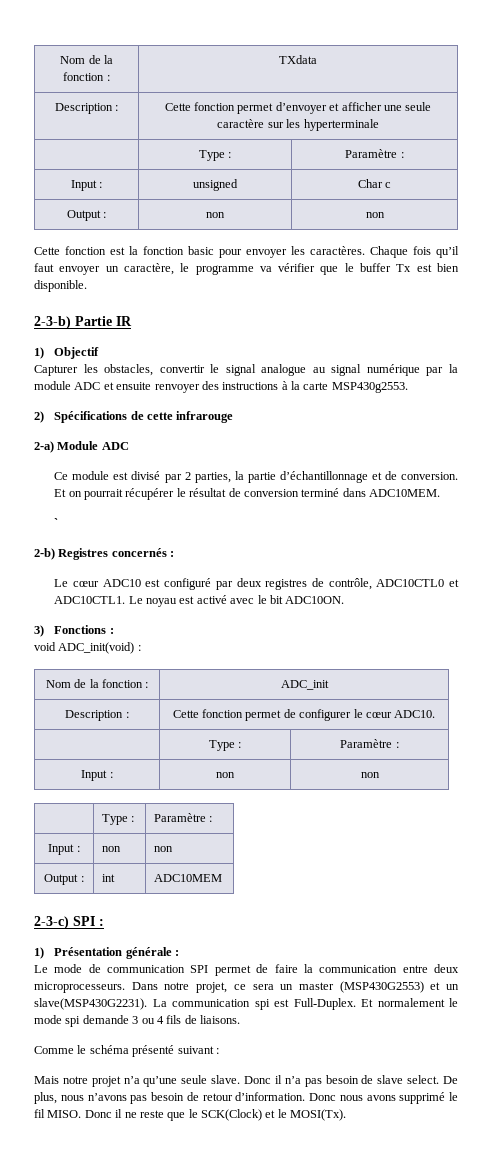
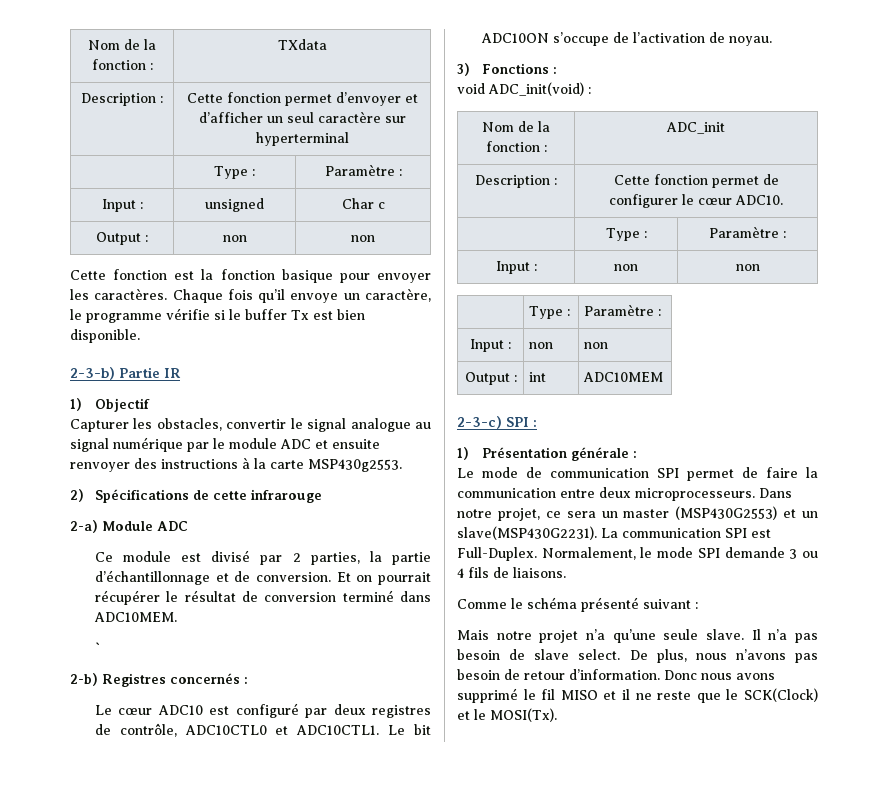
- Description : | Cette fonction permet d’envoyer et afficher une seule caractère sur les hyperterminale
+ Description : | Cette fonction permet d’envoyer et d’afficher un seul caractère sur hyperterminal
- Cette fonction est la fonction basic pour envoyer les caractères.
+ Cette fonction est la fonction basique pour envoyer les caractères.
- Chaque fois qu’il faut envoyer un caractère, le programme va vérifier que le buffer Tx est bien disponible.
+ Chaque fois qu’il envoye un caractère, le programme vérifie si le buffer Tx est bien disponible.
- Capturer les obstacles, convertir le signal analogue au signal numérique par la module ADC et ensuite renvoyer des instructions à la carte MSP430g2553.
+ Capturer les obstacles, convertir le signal analogue au signal numérique par le module ADC et ensuite renvoyer des instructions à la carte MSP430g2553.
- Le noyau est activé avec le bit ADC10ON.
+ Le bit ADC10ON s’occupe de l’activation de noyau.
- La communication spi est Full-Duplex.
+ La communication SPI est Full-Duplex.
- Et normalement le mode spi demande 3 ou 4 fils de liaisons.
+ Normalement, le mode SPI demande 3 ou 4 fils de liaisons.
- Donc il n’a pas besoin de slave select.
+ Il n’a pas besoin de slave select.
- Donc nous avons supprimé le fil MISO. Donc il ne reste que le SCK(Clock) et le MOSI(Tx).
+ Donc nous avons supprimé le fil MISO et il ne reste que le SCK(Clock) et le MOSI(Tx).

